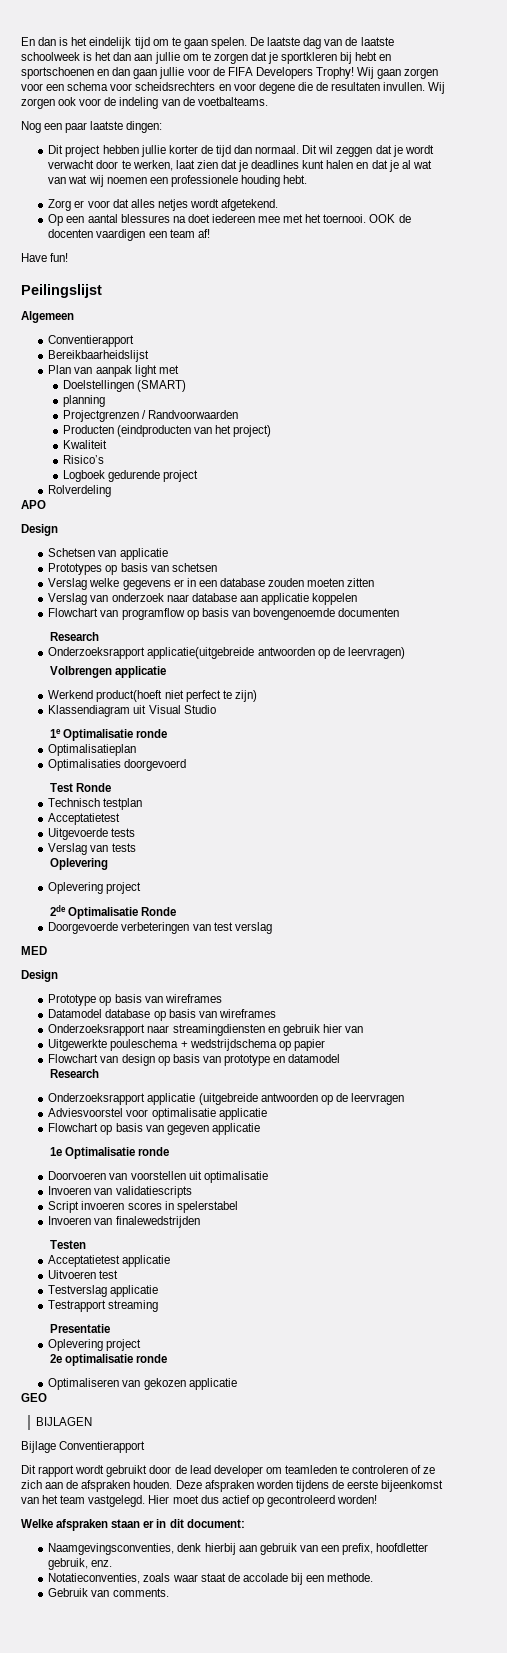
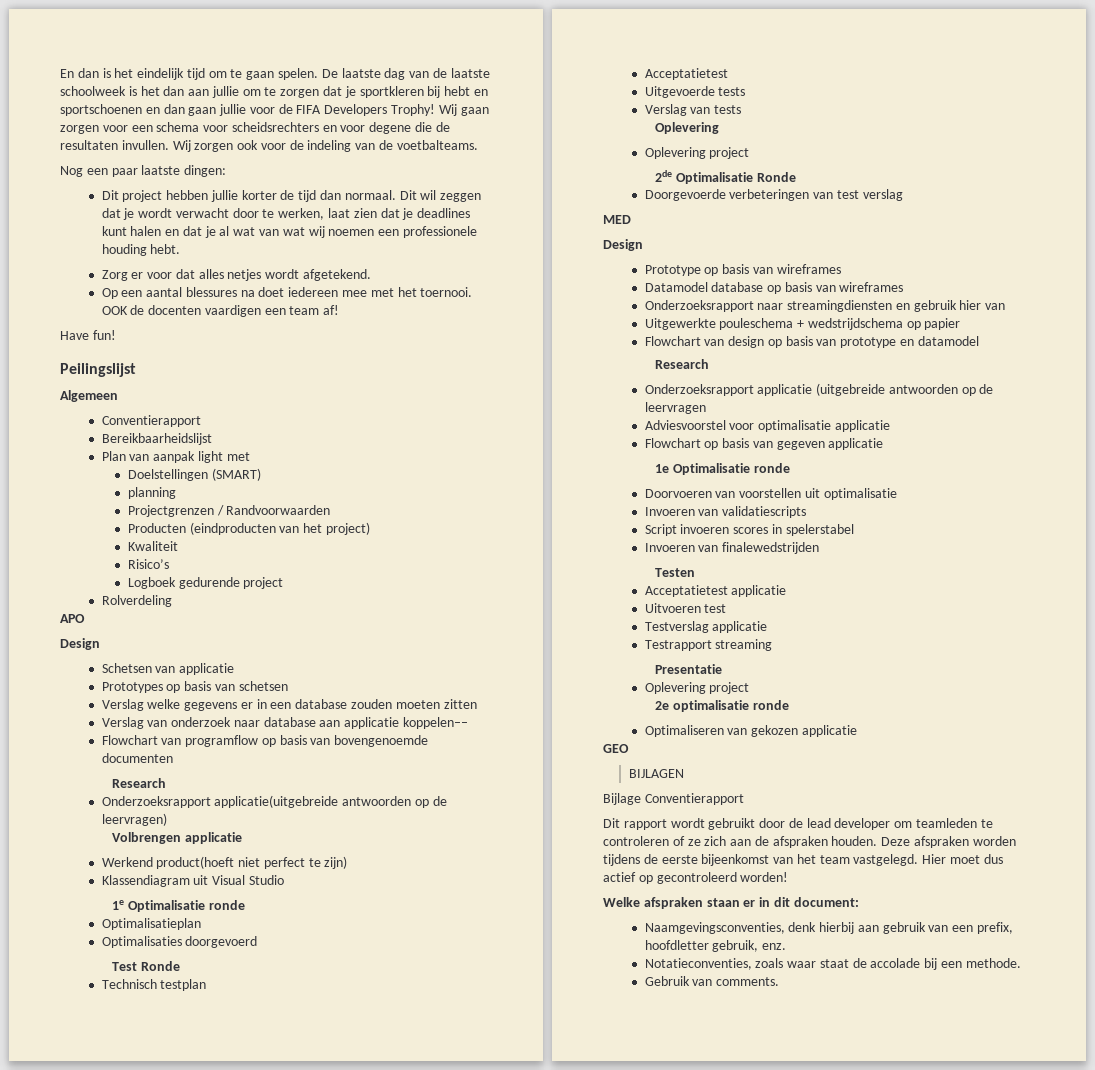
- Verslag van onderzoek naar database aan applicatie koppelen
+ Verslag van onderzoek naar database aan applicatie koppelen––

